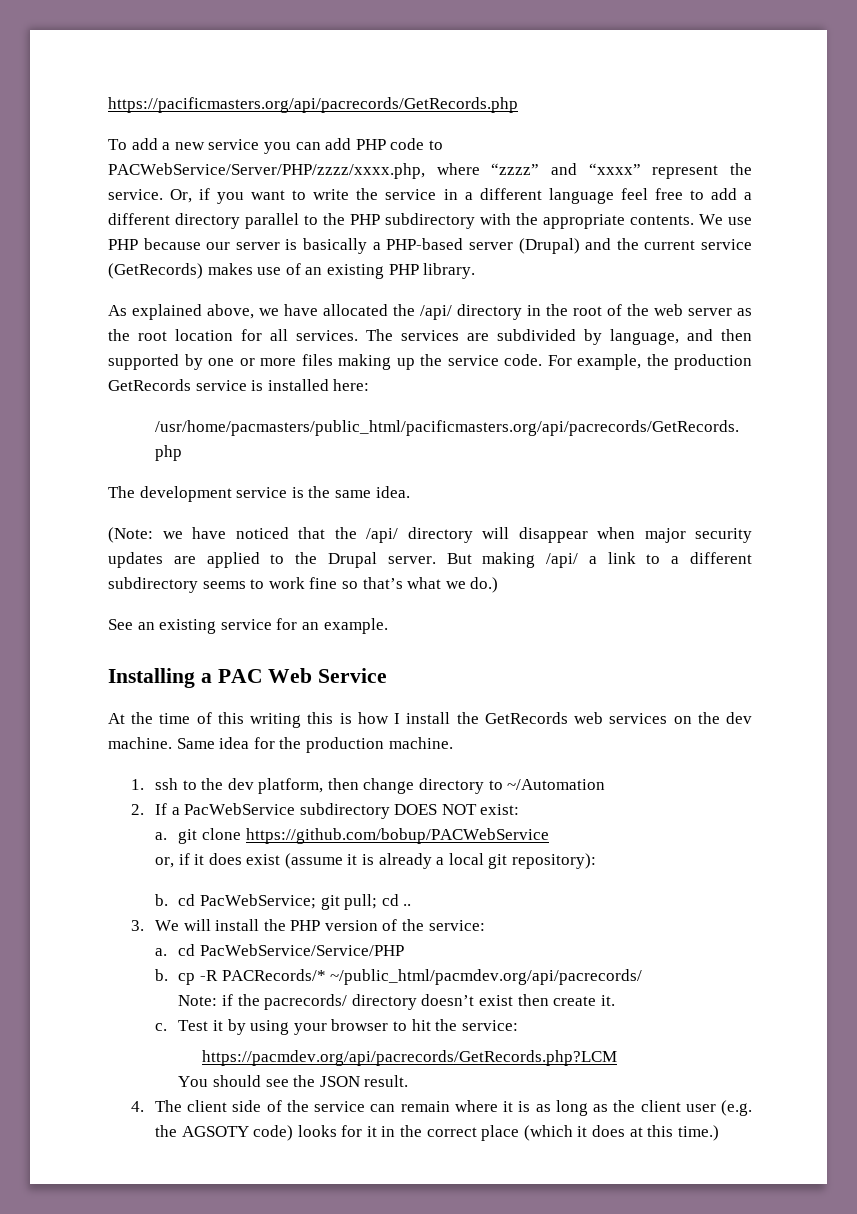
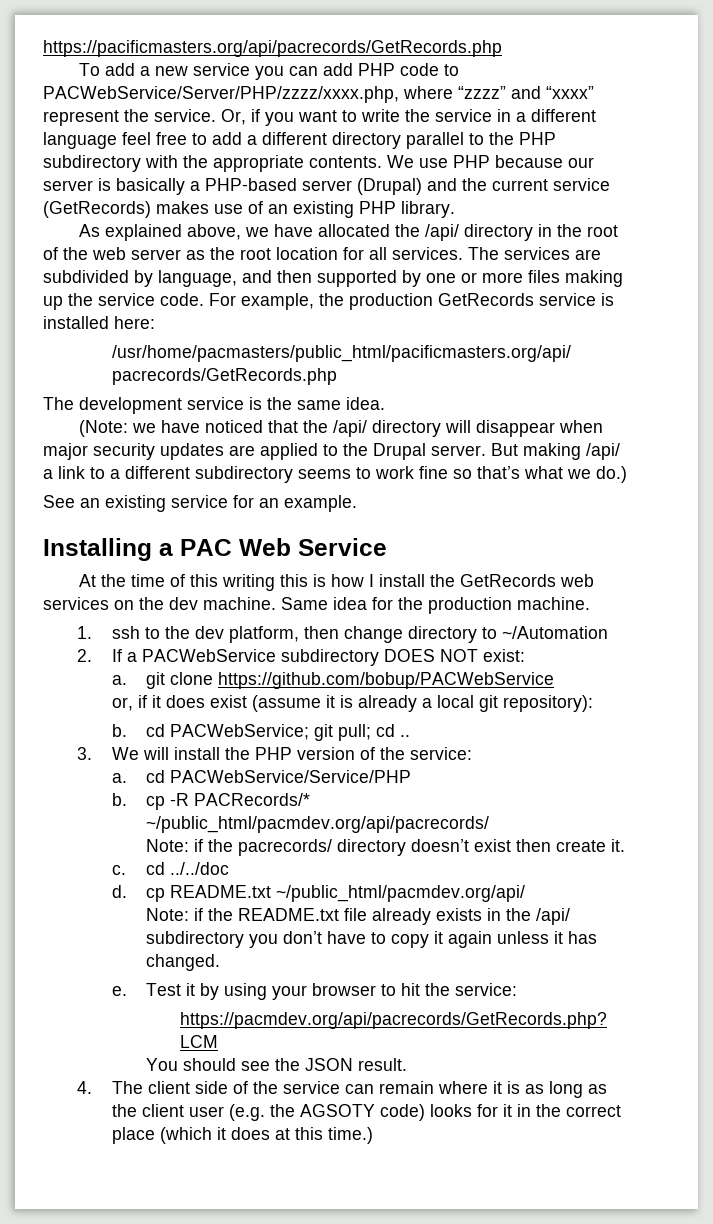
- 2. If a PacWebService subdirectory DOES NOT exist:
+ 2. If a PACWebService subdirectory DOES NOT exist:
- b. cd PacWebService; git pull; cd ..
+ b. cd PACWebService; git pull; cd ..
- a. cd PacWebService/Service/PHP
+ a. cd PACWebService/Service/PHP
- c.
+ c. cd ../../doc
+ d. cp README.txt ~/public_html/pacmdev.org/api/
+ Note: if the README.txt file already exists in the /api/ subdirectory you don’t have to copy it again unless it has changed.
+ e.

